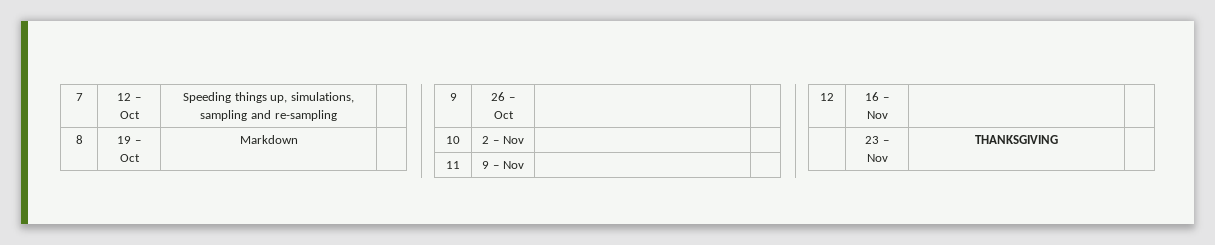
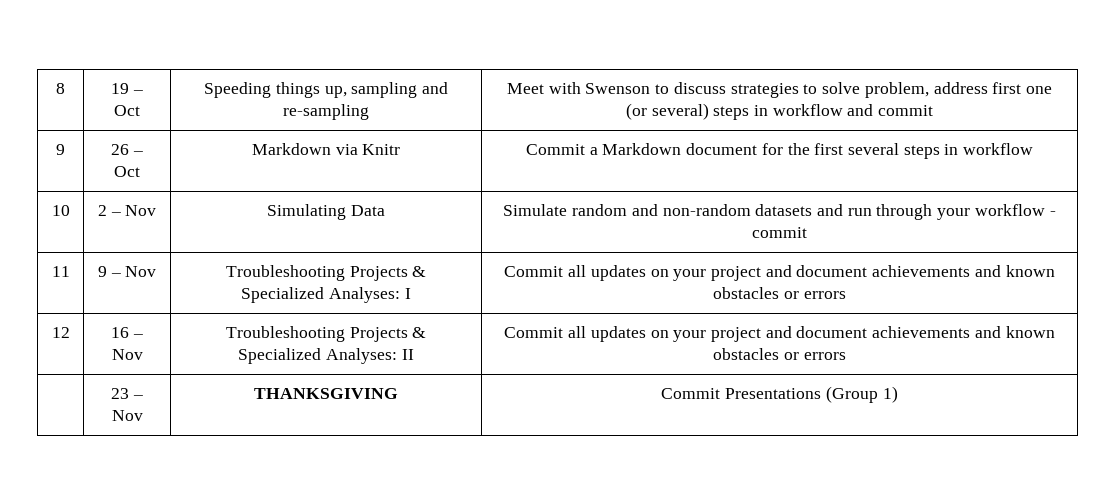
- 7 | 12 – Oct | Speeding things up, simulations, sampling and re-sampling |
- 8 | 19 – Oct | Markdown |
- 9 | 26 – Oct | |
- 10 | 2 – Nov | |
- 11 | 9 – Nov | |
- 12 | 16 – Nov | |
+ 8 | 19 – Oct | Speeding things up, sampling and re-sampling | Meet with Swenson to discuss strategies to solve problem, address first one (or several) steps in workflow and commit
+ 9 | 26 – Oct | Markdown via Knitr | Commit a Markdown document for the first several steps in workflow
+ 10 | 2 – Nov | Simulating Data | Simulate random and non-random datasets and run through your workflow - commit
+ 11 | 9 – Nov | Troubleshooting Projects & Specialized Analyses: I | Commit all updates on your project and document achievements and known obstacles or errors
+ 12 | 16 – Nov | Troubleshooting Projects & Specialized Analyses: II | Commit all updates on your project and document achievements and known obstacles or errors
- | 23 – Nov | THANKSGIVING |
+ | 23 – Nov | THANKSGIVING | Commit Presentations (Group 1)

